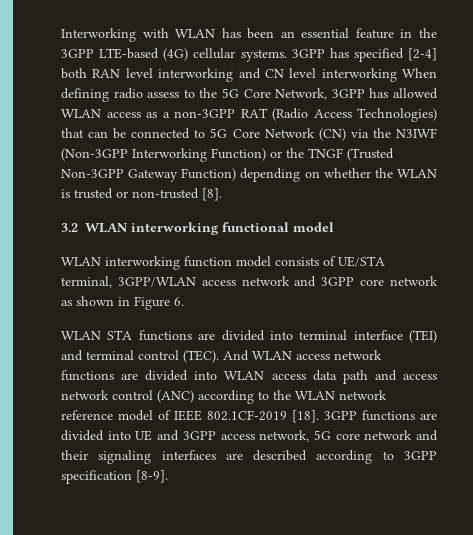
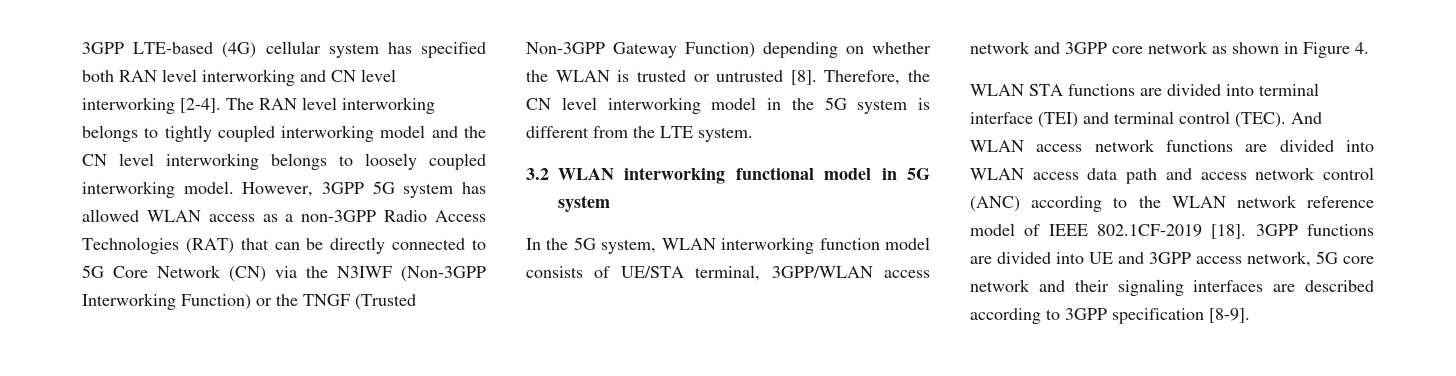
- Interworking with WLAN has been an essential feature in the 3GPP LTE-based (4G) cellular systems. 3GPP has specified [2-4] both RAN level interworking and CN level interworking When defining radio assess to the 5G Core Network, 3GPP has allowed WLAN access as a non-3GPP RAT (Radio Access Technologies) that can be connected to 5G Core Network (CN) via the N3IWF (Non-3GPP Interworking Function) or the TNGF (Trusted Non-3GPP Gateway Function) depending on whether the WLAN is trusted or non-trusted [8].
+ 3GPP LTE-based (4G) cellular system has specified both RAN level interworking and CN level interworking [2-4]. The RAN level interworking belongs to tightly coupled interworking model and the CN level interworking belongs to loosely coupled interworking model. However, 3GPP 5G system has allowed WLAN access as a non-3GPP Radio Access Technologies (RAT) that can be directly connected to 5G Core Network (CN) via the N3IWF (Non-3GPP Interworking Function) or the TNGF (Trusted Non-3GPP Gateway Function) depending on whether the WLAN is trusted or untrusted [8]. Therefore, the CN level interworking model in the 5G system is different from the LTE system.
- 3.2 WLAN interworking functional model
- WLAN interworking function model consists of UE/STA terminal, 3GPP/WLAN access network and 3GPP core network as shown in Figure 6.
+ 3.2 WLAN interworking functional model in 5G system
+ In the 5G system, WLAN interworking function model consists of UE/STA terminal, 3GPP/WLAN access network and 3GPP core network as shown in Figure 4.

